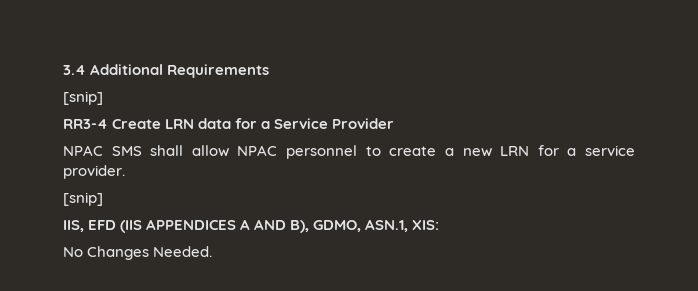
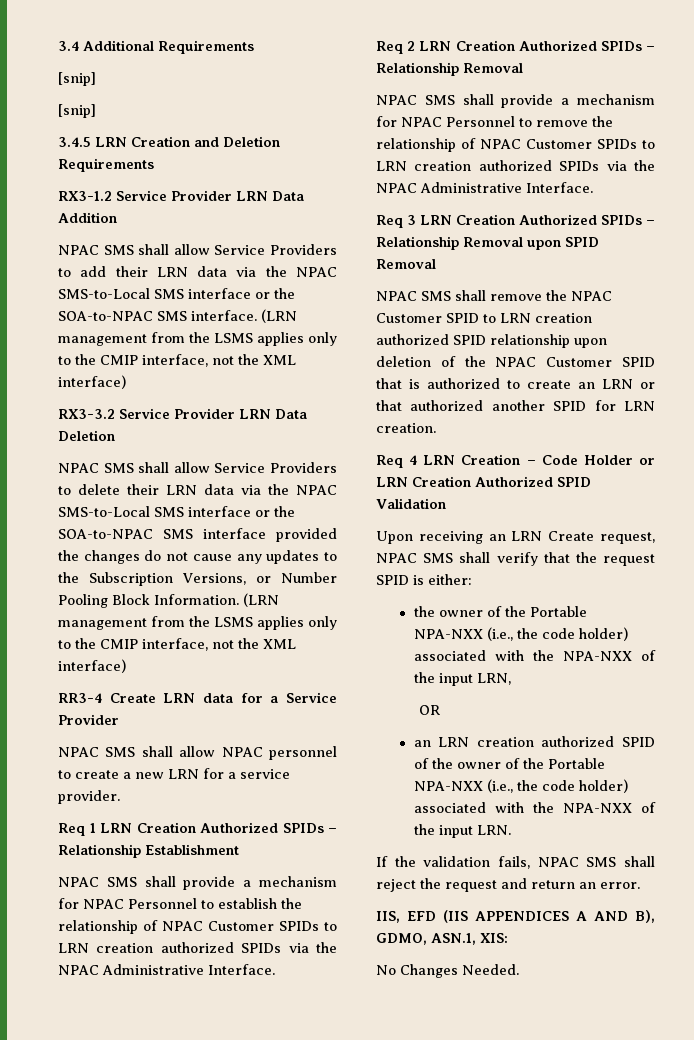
  3.4 Additional Requirements
  [snip]
+ [snip]
+ 3.4.5 LRN Creation and Deletion Requirements
+ RX3-1.2 Service Provider LRN Data Addition
+ NPAC SMS shall allow Service Providers to add their LRN data via the NPAC SMS-to-Local SMS interface or the SOA-to-NPAC SMS interface. (LRN management from the LSMS applies only to the CMIP interface, not the XML interface)
+ RX3-3.2 Service Provider LRN Data Deletion
+ NPAC SMS shall allow Service Providers to delete their LRN data via the NPAC SMS-to-Local SMS interface or the SOA-to-NPAC SMS interface provided the changes do not cause any updates to the Subscription Versions, or Number Pooling Block Information. (LRN management from the LSMS applies only to the CMIP interface, not the XML interface)
  NPAC SMS shall allow NPAC personnel to create a new LRN for a service provider.
- [snip]
+ Req 1 LRN Creation Authorized SPIDs – Relationship Establishment
+ NPAC SMS shall provide a mechanism for NPAC Personnel to establish the relationship of NPAC Customer SPIDs to LRN creation authorized SPIDs via the NPAC Administrative Interface.
+ Req 2 LRN Creation Authorized SPIDs – Relationship Removal
+ NPAC SMS shall provide a mechanism for NPAC Personnel to remove the relationship of NPAC Customer SPIDs to LRN creation authorized SPIDs via the NPAC Administrative Interface.
+ Req 3 LRN Creation Authorized SPIDs – Relationship Removal upon SPID Removal
+ NPAC SMS shall remove the NPAC Customer SPID to LRN creation authorized SPID relationship upon deletion of the NPAC Customer SPID that is authorized to create an LRN or that authorized another SPID for LRN creation.
+ Req 4 LRN Creation – Code Holder or LRN Creation Authorized SPID Validation
+ Upon receiving an LRN Create request, NPAC SMS shall verify that the request SPID is either:
+ the owner of the Portable NPA-NXX (i.e., the code holder) associated with the NPA-NXX of the input LRN,
+ OR
+ an LRN creation authorized SPID of the owner of the Portable NPA-NXX (i.e., the code holder) associated with the NPA-NXX of the input LRN.
+ If the validation fails, NPAC SMS shall reject the request and return an error.

